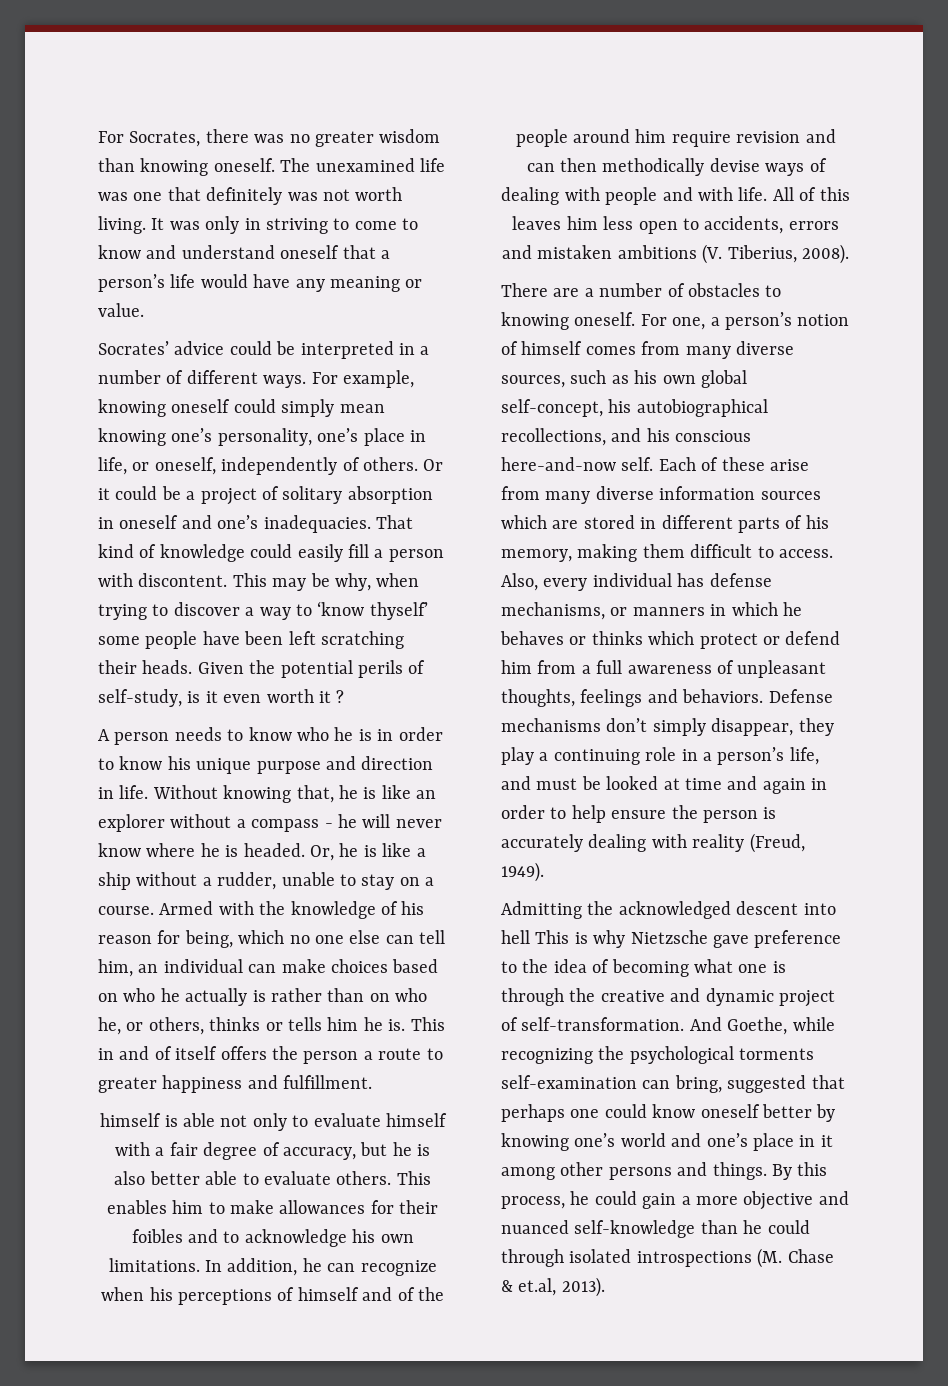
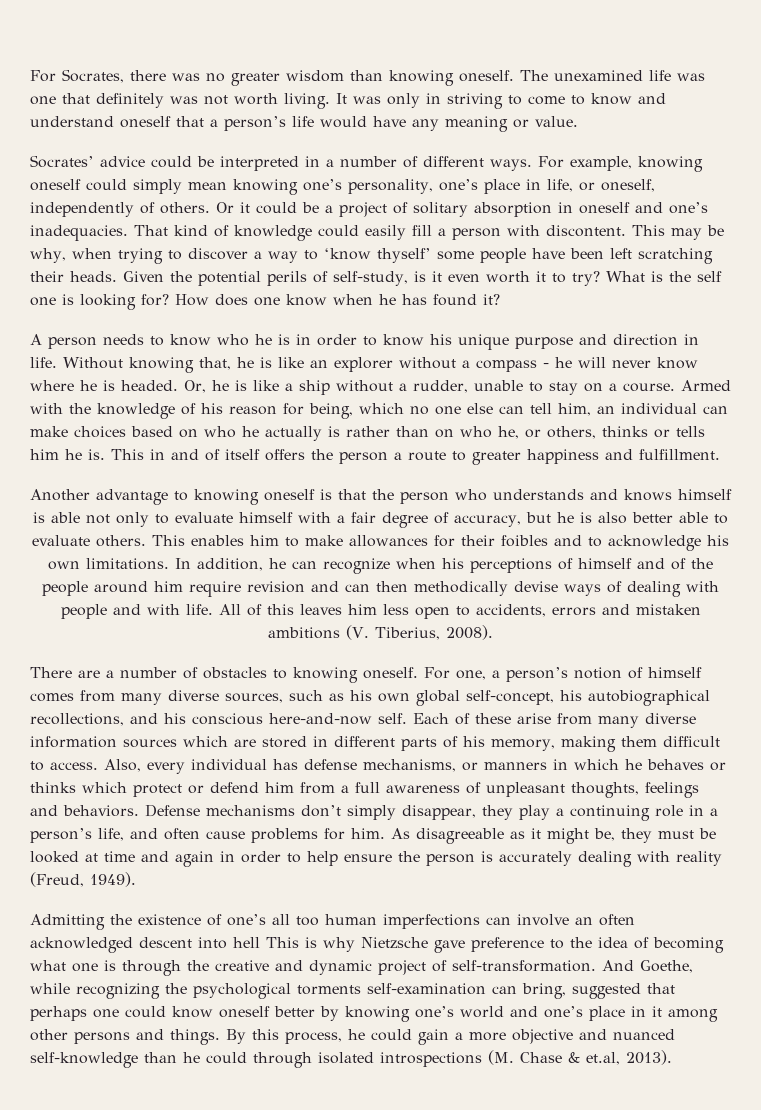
- Given the potential perils of self-study, is it even worth it ?
+ Given the potential perils of self-study, is it even worth it to try? What is the self one is looking for? How does one know when he has found it?
- himself is able not only to evaluate himself with a fair degree of accuracy, but he is also better able to evaluate others.
+ Another advantage to knowing oneself is that the person who understands and knows himself is able not only to evaluate himself with a fair degree of accuracy, but he is also better able to evaluate others.
- Defense mechanisms don’t simply disappear, they play a continuing role in a person’s life, and must be looked at time and again in order to help ensure the person is accurately dealing with reality (Freud, 1949).
+ Defense mechanisms don’t simply disappear, they play a continuing role in a person’s life, and often cause problems for him. As disagreeable as it might be, they must be looked at time and again in order to help ensure the person is accurately dealing with reality (Freud, 1949).
- Admitting the acknowledged descent into hell This is why Nietzsche gave preference to the idea of becoming what one is through the creative and dynamic project of self-transformation.
+ Admitting the existence of one’s all too human imperfections can involve an often acknowledged descent into hell This is why Nietzsche gave preference to the idea of becoming what one is through the creative and dynamic project of self-transformation.

